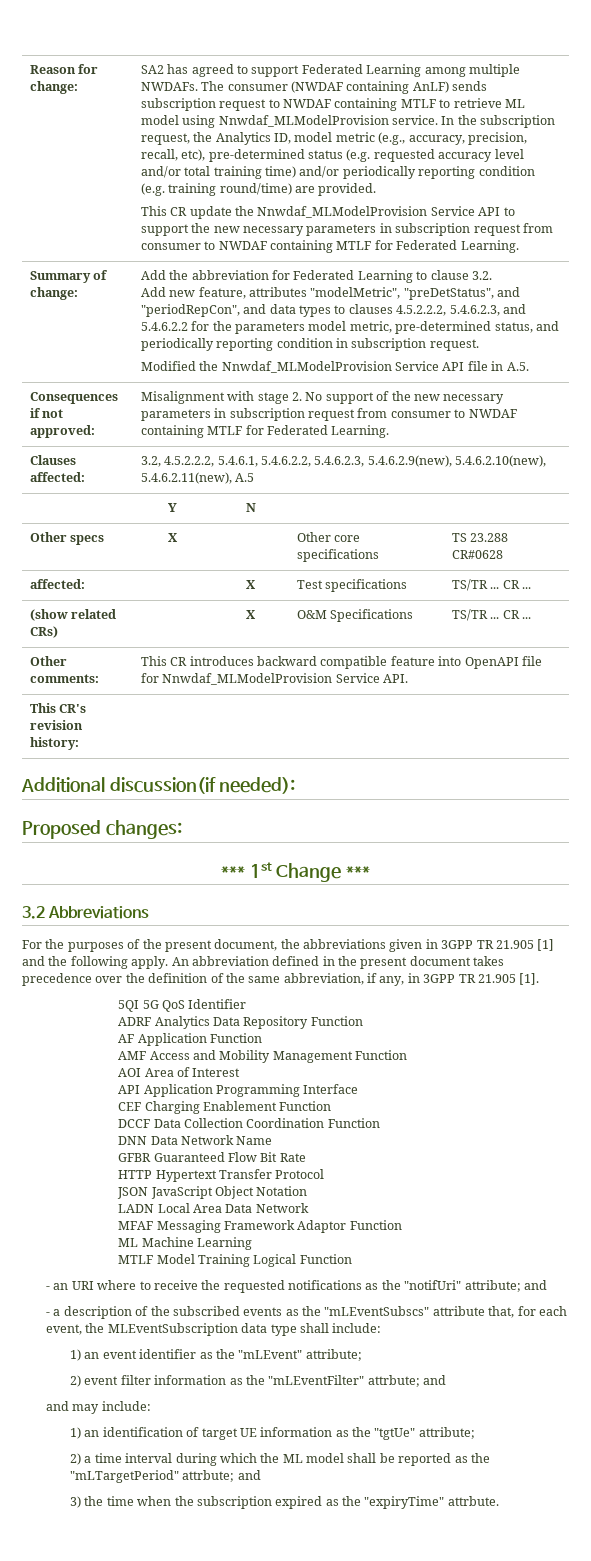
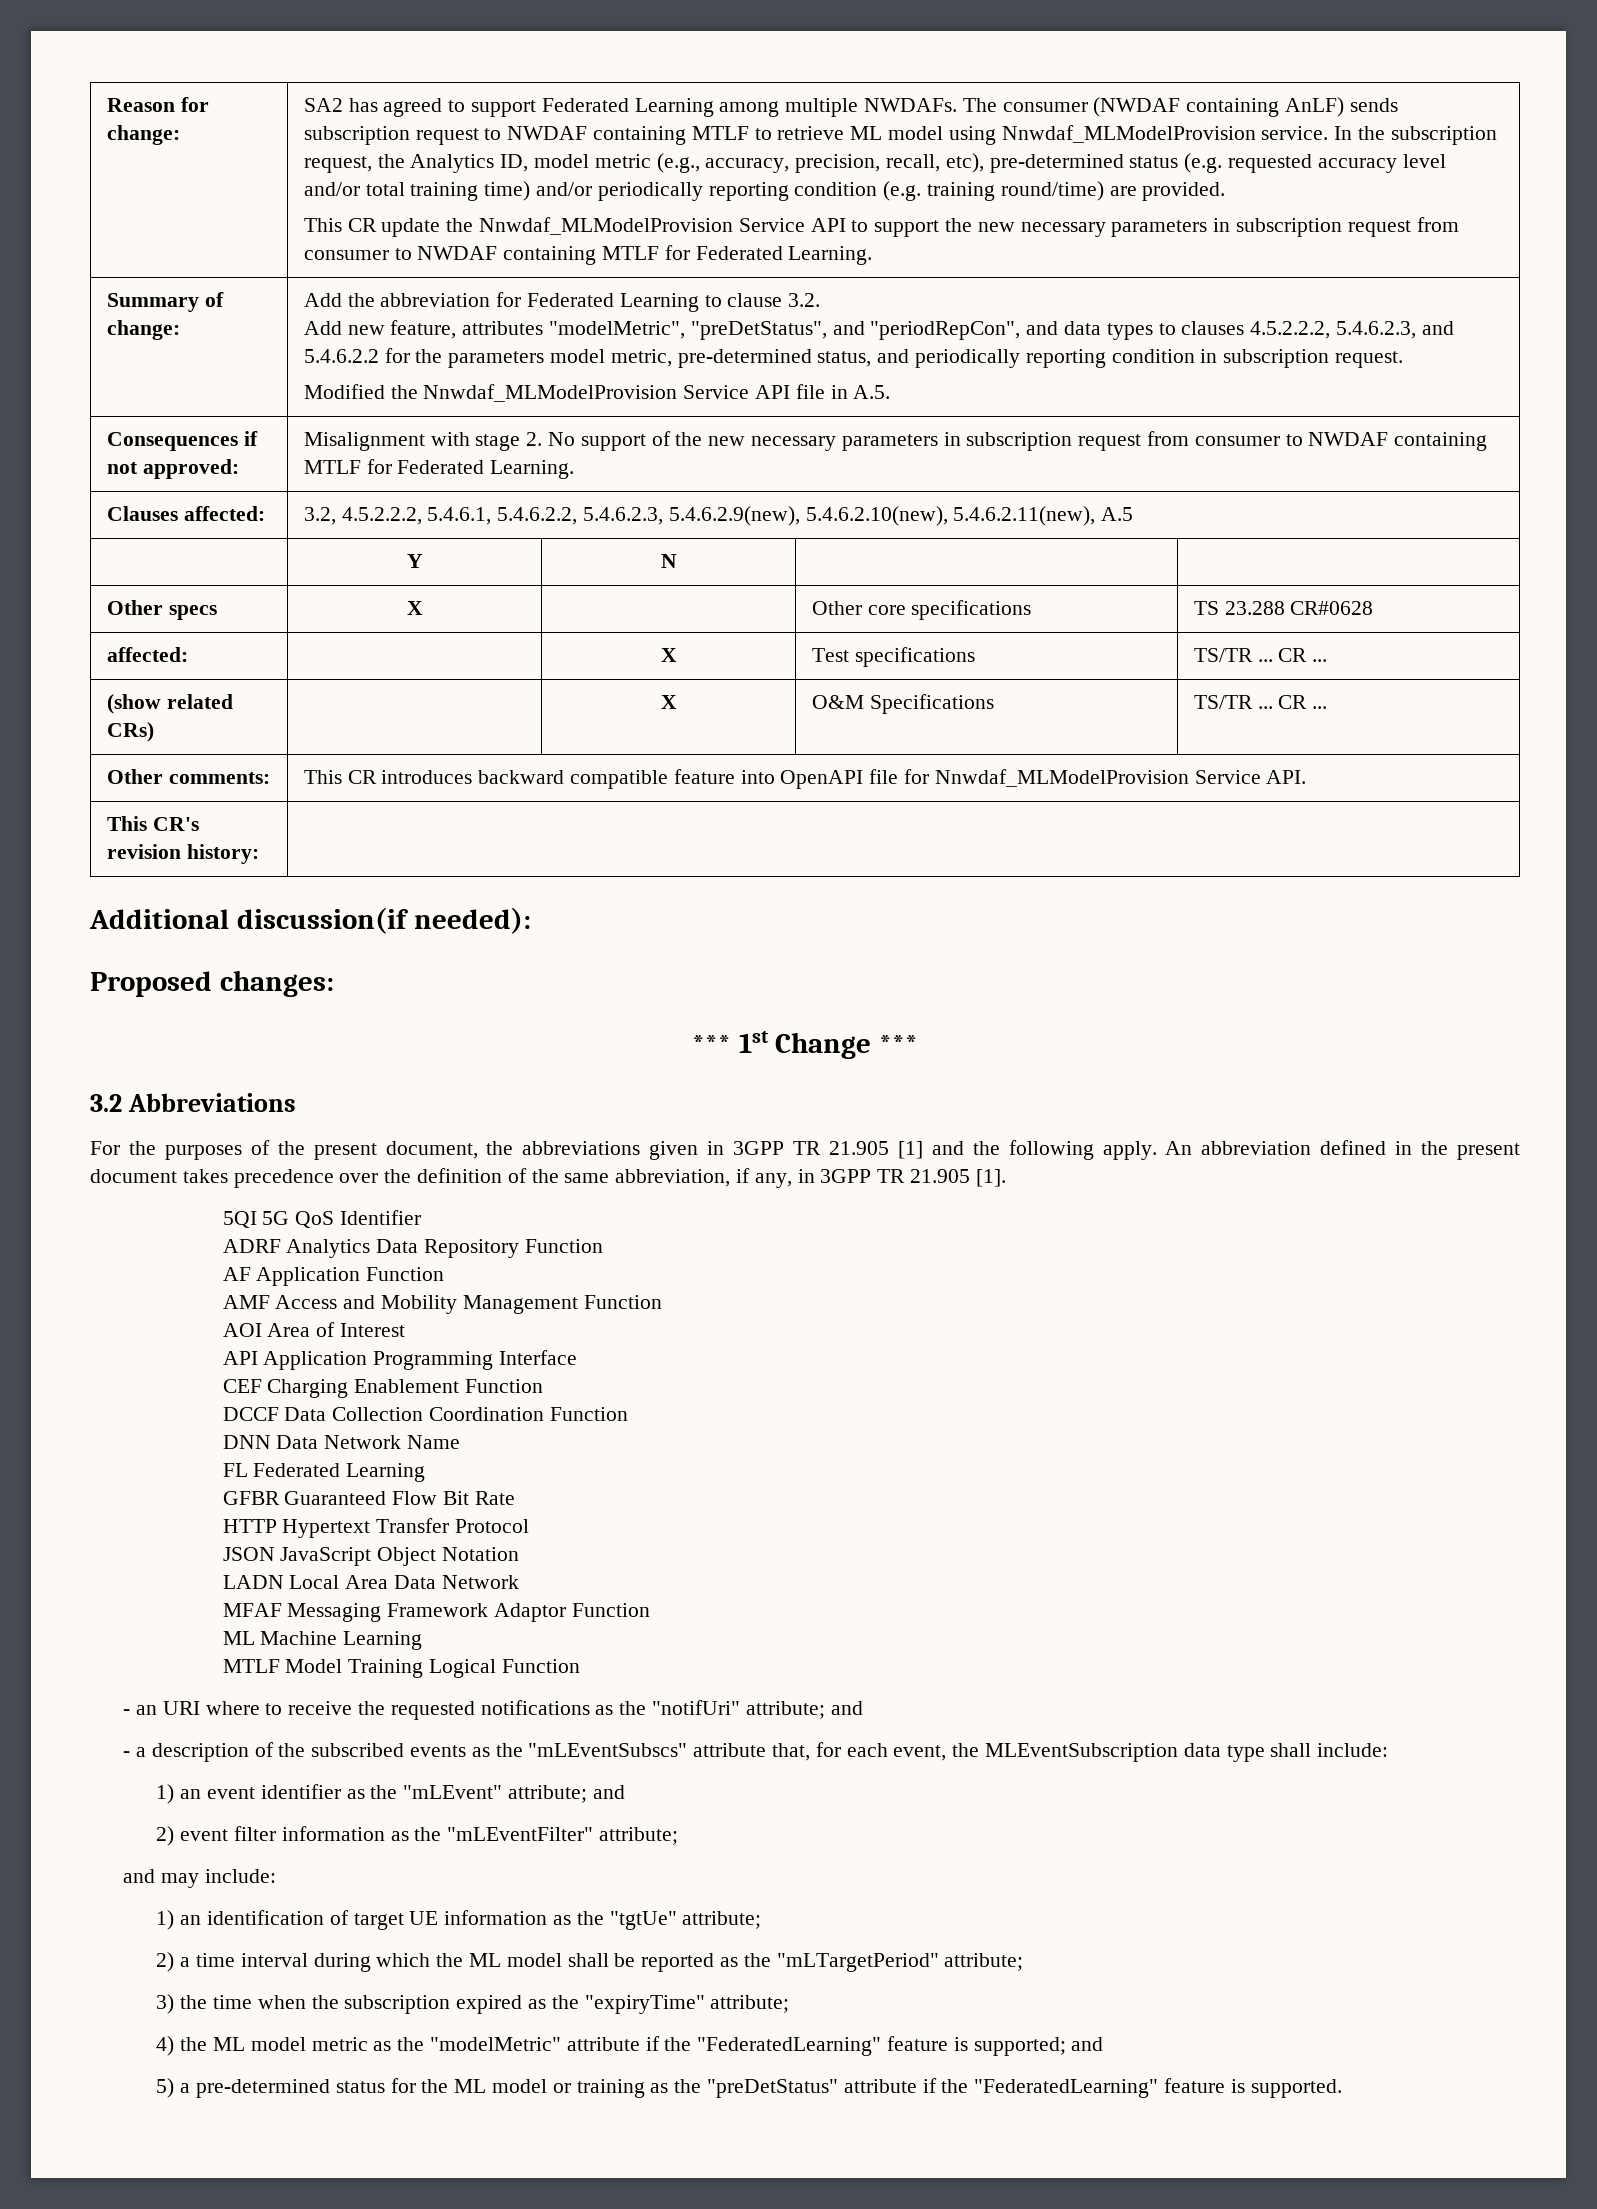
+ FL Federated Learning
- 1) an event identifier as the "mLEvent" attribute;
+ 1) an event identifier as the "mLEvent" attribute; and
- 2) event filter information as the "mLEventFilter" attrbute; and
+ 2) event filter information as the "mLEventFilter" attribute;
- 2) a time interval during which the ML model shall be reported as the "mLTargetPeriod" attrbute; and
+ 2) a time interval during which the ML model shall be reported as the "mLTargetPeriod" attribute;
- 3) the time when the subscription expired as the "expiryTime" attrbute.
+ 3) the time when the subscription expired as the "expiryTime" attribute;
+ 4) the ML model metric as the "modelMetric" attribute if the "FederatedLearning" feature is supported; and
+ 5) a pre-determined status for the ML model or training as the "preDetStatus" attribute if the "FederatedLearning" feature is supported.

